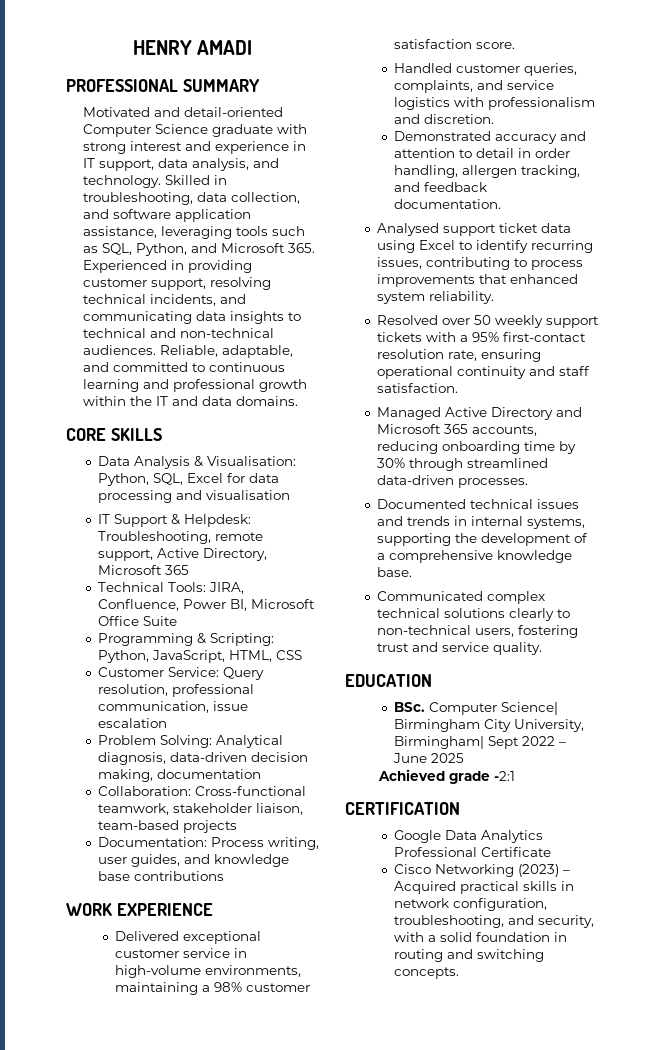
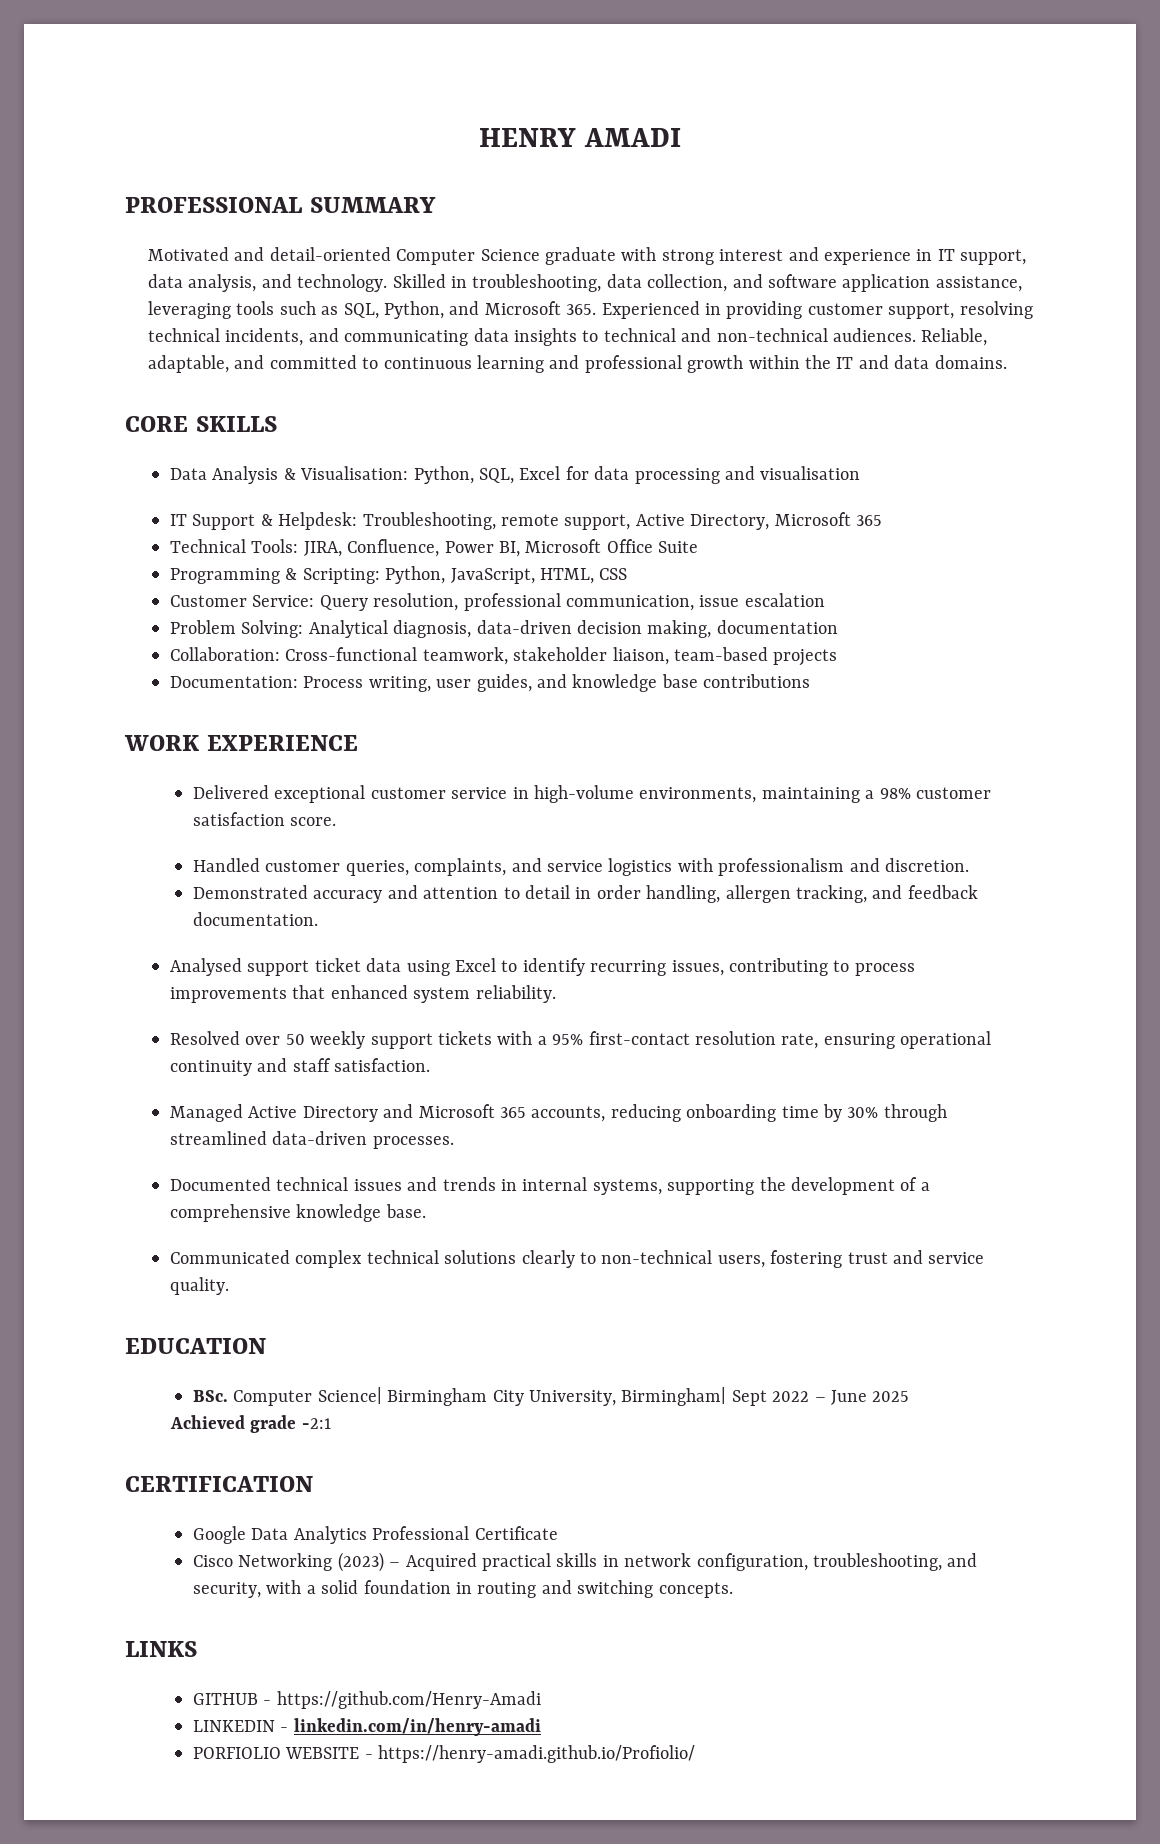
+ LINKS
+ GITHUB - https://github.com/Henry-Amadi
+ LINKEDIN - linkedin.com/in/henry-amadi
+ PORFIOLIO WEBSITE - https://henry-amadi.github.io/Profiolio/

